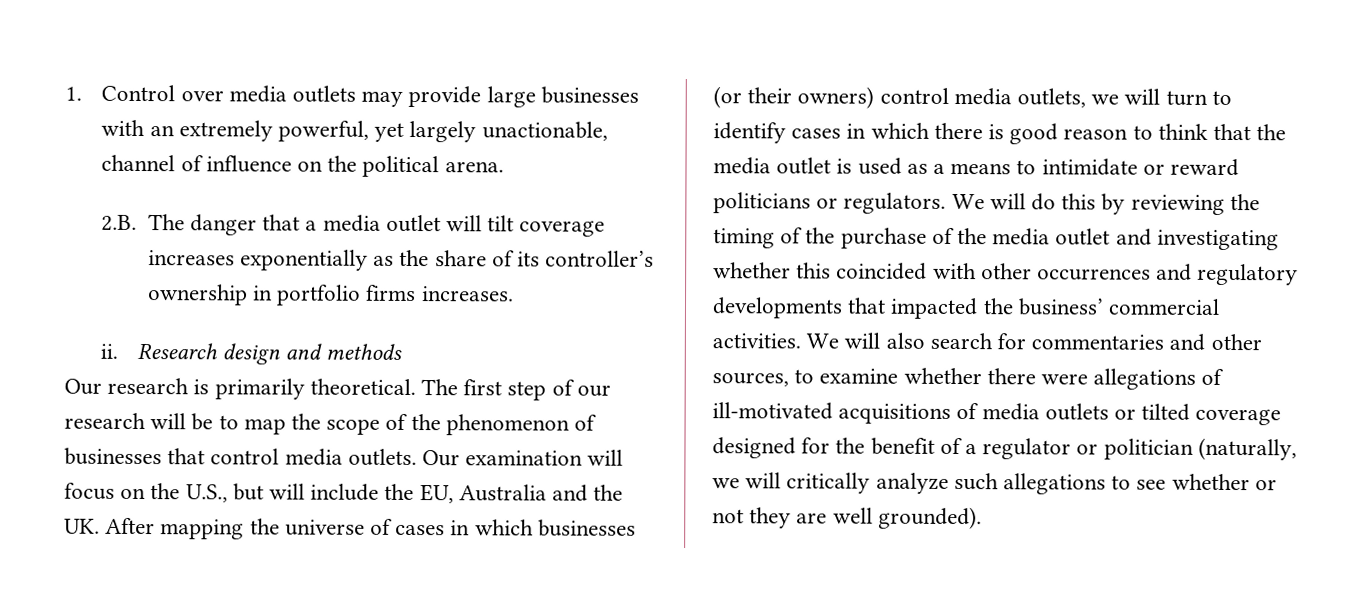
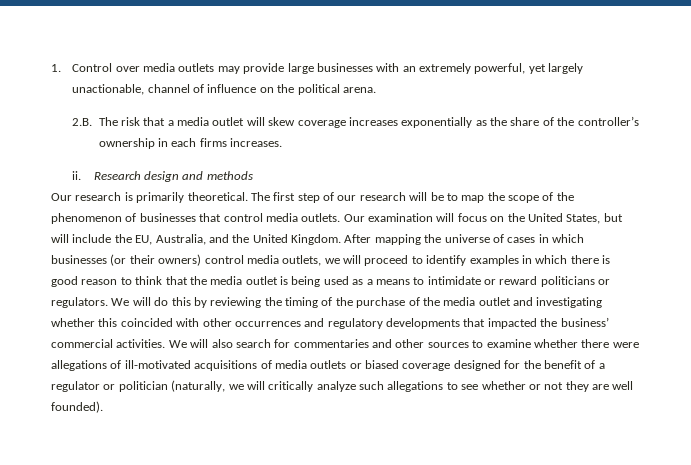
- 2.B. The danger that a media outlet will tilt coverage increases exponentially as the share of its controller’s ownership in portfolio firms increases.
+ 2.B. The risk that a media outlet will skew coverage increases exponentially as the share of the controller’s ownership in each firms increases.
- Our examination will focus on the U.S., but will include the EU, Australia and the UK. After mapping the universe of cases in which businesses (or their owners) control media outlets, we will turn to identify cases in which there is good reason to think that the media outlet is used as a means to intimidate or reward politicians or regulators.
+ Our examination will focus on the United States, but will include the EU, Australia, and the United Kingdom. After mapping the universe of cases in which businesses (or their owners) control media outlets, we will proceed to identify examples in which there is good reason to think that the media outlet is being used as a means to intimidate or reward politicians or regulators.
- We will also search for commentaries and other sources, to examine whether there were allegations of ill-motivated acquisitions of media outlets or tilted coverage designed for the benefit of a regulator or politician (naturally, we will critically analyze such allegations to see whether or not they are well grounded).
+ We will also search for commentaries and other sources to examine whether there were allegations of ill-motivated acquisitions of media outlets or biased coverage designed for the benefit of a regulator or politician (naturally, we will critically analyze such allegations to see whether or not they are well founded).

